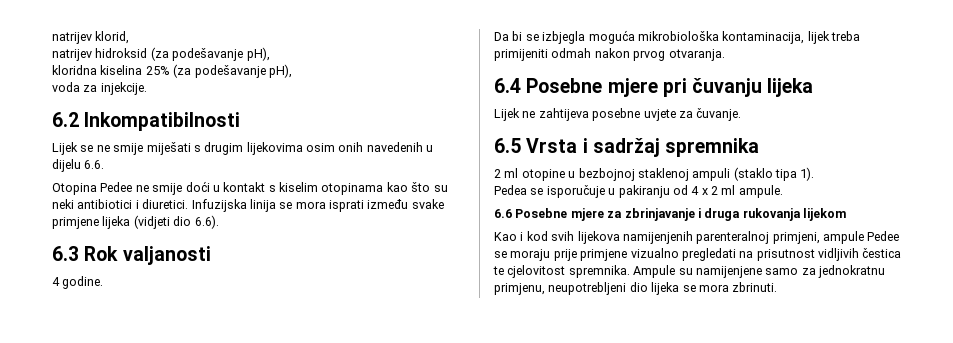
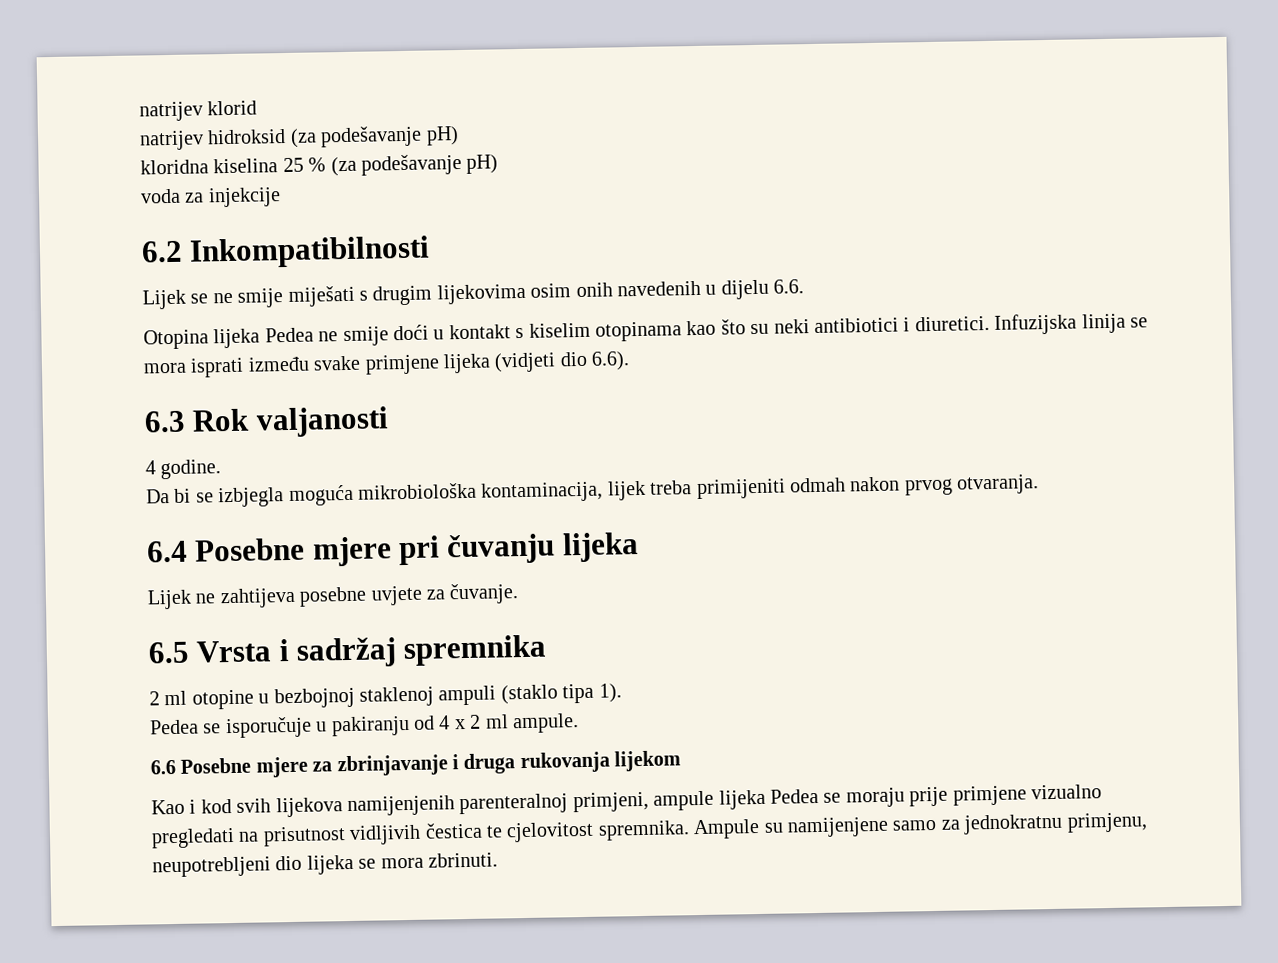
- natrijev klorid,
+ natrijev klorid
- natrijev hidroksid (za podešavanje pH),
+ natrijev hidroksid (za podešavanje pH)
- kloridna kiselina 25% (za podešavanje pH),
+ kloridna kiselina 25 % (za podešavanje pH)
- voda za injekcije.
+ voda za injekcije
- Otopina Pedee ne smije doći u kontakt s kiselim otopinama kao što su neki antibiotici i diuretici.
+ Otopina lijeka Pedea ne smije doći u kontakt s kiselim otopinama kao što su neki antibiotici i diuretici.
- Kao i kod svih lijekova namijenjenih parenteralnoj primjeni, ampule Pedee se moraju prije primjene vizualno pregledati na prisutnost vidljivih čestica te cjelovitost spremnika.
+ Kao i kod svih lijekova namijenjenih parenteralnoj primjeni, ampule lijeka Pedea se moraju prije primjene vizualno pregledati na prisutnost vidljivih čestica te cjelovitost spremnika.

